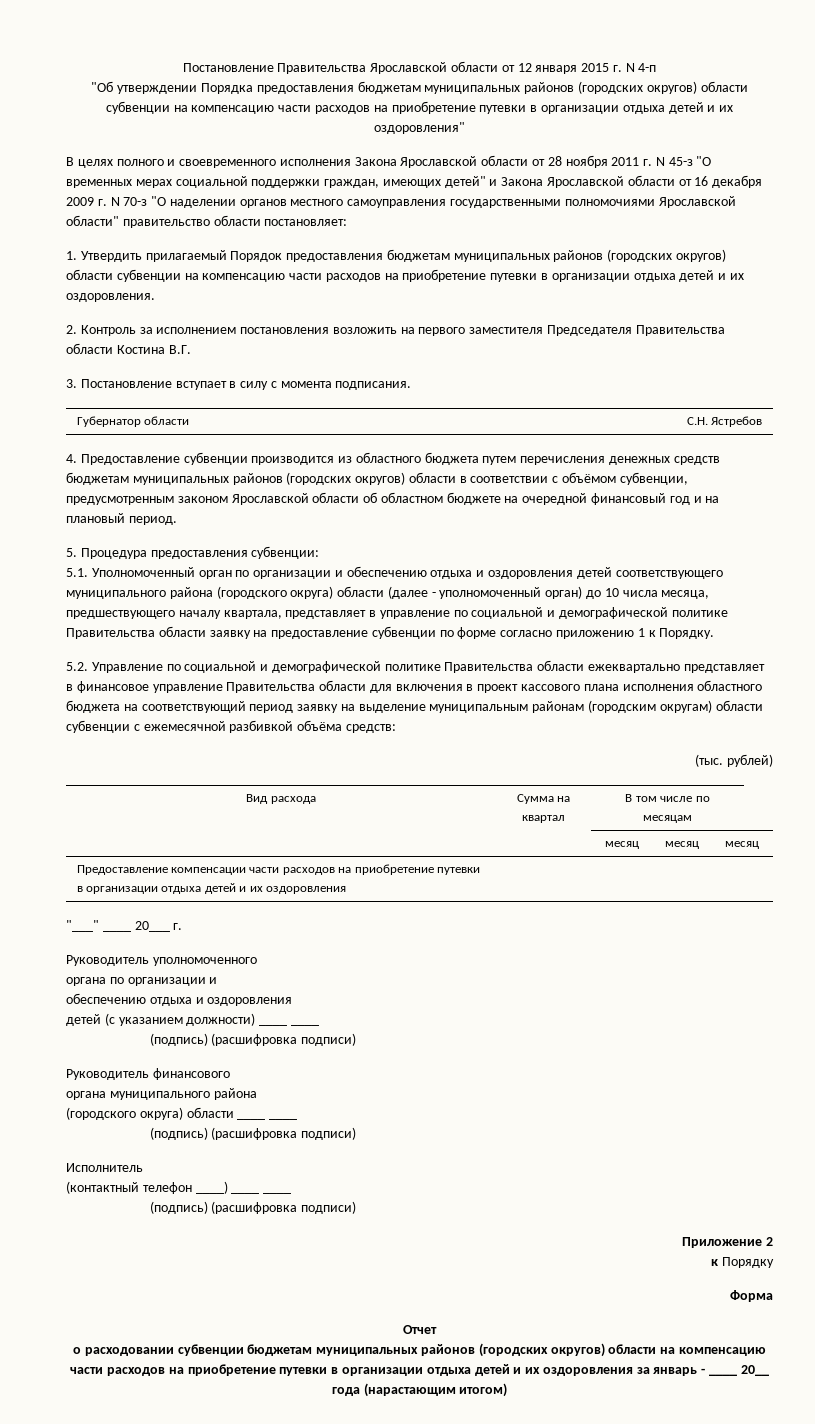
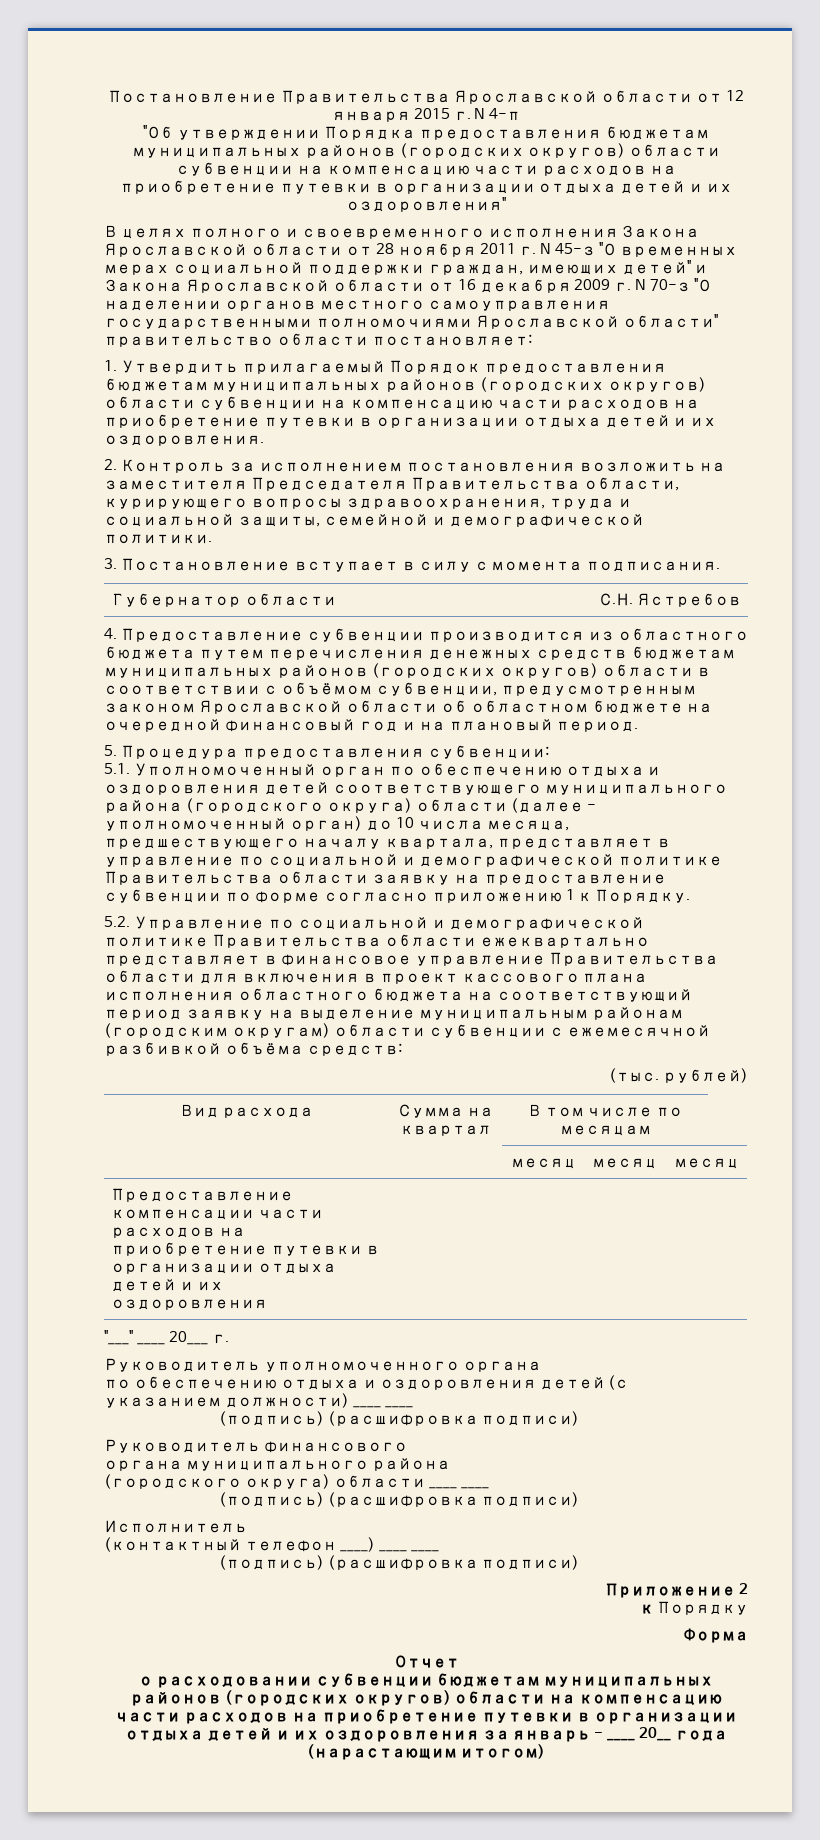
- 2. Контроль за исполнением постановления возложить на первого заместителя Председателя Правительства области Костина В.Г.
+ 2. Контроль за исполнением постановления возложить на заместителя Председателя Правительства области, курирующего вопросы здравоохранения, труда и социальной защиты, семейной и демографической политики.
- 5.1. Уполномоченный орган по организации и обеспечению отдыха и оздоровления детей соответствующего муниципального района (городского округа) области (далее - уполномоченный орган) до 10 числа месяца, предшествующего началу квартала, представляет в управление по социальной и демографической политике Правительства области заявку на предоставление субвенции по форме согласно приложению 1 к Порядку.
+ 5.1. Уполномоченный орган по обеспечению отдыха и оздоровления детей соответствующего муниципального района (городского округа) области (далее - уполномоченный орган) до 10 числа месяца, предшествующего началу квартала, представляет в управление по социальной и демографической политике Правительства области заявку на предоставление субвенции по форме согласно приложению 1 к Порядку.
- Руководитель уполномоченного
- органа по организации и
- обеспечению отдыха и оздоровления
- детей (с указанием должности) ____ ____
+ Руководитель уполномоченного органа
+ по обеспечению отдыха и оздоровления детей (с указанием должности) ____ ____

